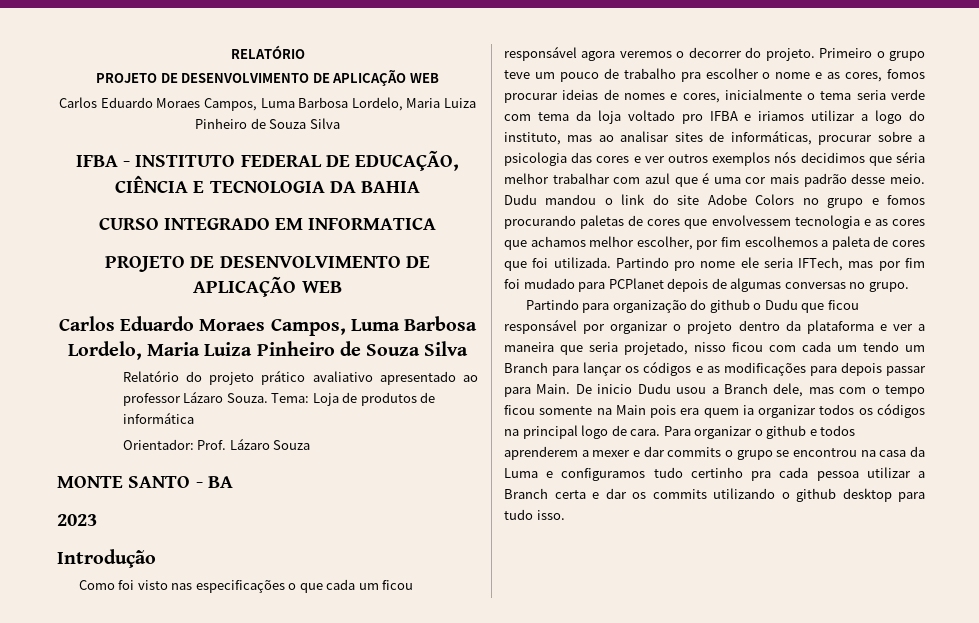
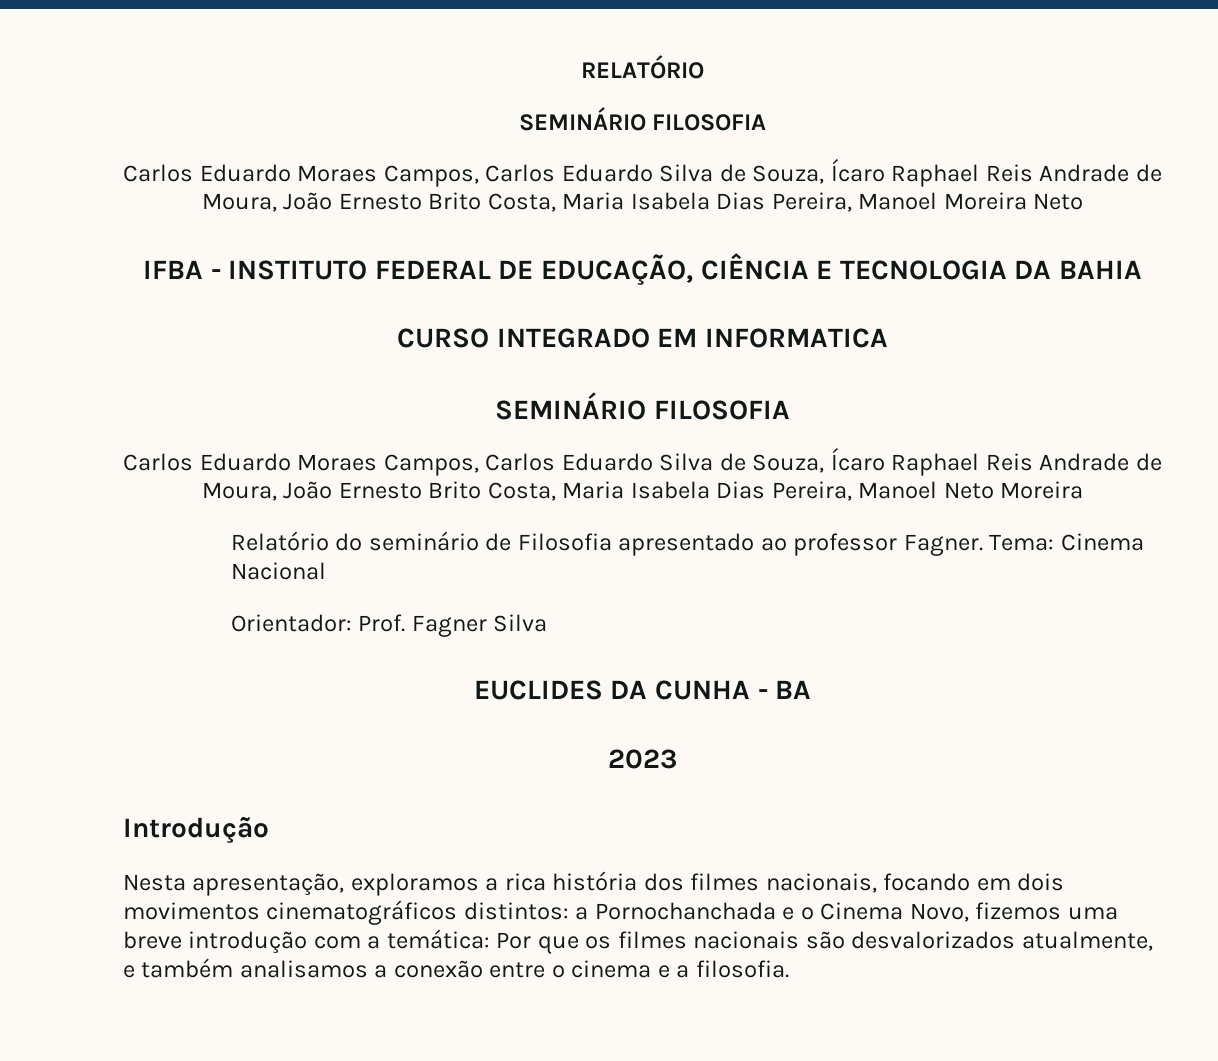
  RELATÓRIO
- PROJETO DE DESENVOLVIMENTO DE APLICAÇÃO WEB
- Carlos Eduardo Moraes Campos, Luma Barbosa Lordelo, Maria Luiza Pinheiro de Souza Silva
+ SEMINÁRIO FILOSOFIA
+ Carlos Eduardo Moraes Campos, Carlos Eduardo Silva de Souza, Ícaro Raphael Reis Andrade de Moura, João Ernesto Brito Costa, Maria Isabela Dias Pereira, Manoel Moreira Neto
  CURSO INTEGRADO EM INFORMATICA
- PROJETO DE DESENVOLVIMENTO DE APLICAÇÃO WEB
- Carlos Eduardo Moraes Campos, Luma Barbosa Lordelo, Maria Luiza Pinheiro de Souza Silva
- Relatório do projeto prático avaliativo apresentado ao professor Lázaro Souza. Tema: Loja de produtos de informática
- Orientador: Prof. Lázaro Souza
- MONTE SANTO - BA
+ SEMINÁRIO FILOSOFIA
+ Carlos Eduardo Moraes Campos, Carlos Eduardo Silva de Souza, Ícaro Raphael Reis Andrade de Moura, João Ernesto Brito Costa, Maria Isabela Dias Pereira, Manoel Neto Moreira
+ Relatório do seminário de Filosofia apresentado ao professor Fagner. Tema: Cinema Nacional
+ Orientador: Prof. Fagner Silva
+ EUCLIDES DA CUNHA - BA
  2023
  Introdução
- Como foi visto nas especificações o que cada um ficou responsável agora veremos o decorrer do projeto. Primeiro o grupo teve um pouco de trabalho pra escolher o nome e as cores, fomos procurar ideias de nomes e cores, inicialmente o tema seria verde com tema da loja voltado pro IFBA e iriamos utilizar a logo do instituto, mas ao analisar sites de informáticas, procurar sobre a psicologia das cores e ver outros exemplos nós decidimos que séria melhor trabalhar com azul que é uma cor mais padrão desse meio. Dudu mandou o link do site Adobe Colors no grupo e fomos procurando paletas de cores que envolvessem tecnologia e as cores que achamos melhor escolher, por fim escolhemos a paleta de cores que foi utilizada. Partindo pro nome ele seria IFTech, mas por fim foi mudado para PCPlanet depois de algumas conversas no grupo.
- Partindo para organização do github o Dudu que ficou responsável por organizar o projeto dentro da plataforma e ver a maneira que seria projetado, nisso ficou com cada um tendo um Branch para lançar os códigos e as modificações para depois passar para Main. De inicio Dudu usou a Branch dele, mas com o tempo ficou somente na Main pois era quem ia organizar todos os códigos na principal logo de cara. Para organizar o github e todos aprenderem a mexer e dar commits o grupo se encontrou na casa da Luma e configuramos tudo certinho pra cada pessoa utilizar a Branch certa e dar os commits utilizando o github desktop para tudo isso.
+ Nesta apresentação, exploramos a rica história dos filmes nacionais, focando em dois movimentos cinematográficos distintos: a Pornochanchada e o Cinema Novo, fizemos uma breve introdução com a temática: Por que os filmes nacionais são desvalorizados atualmente, e também analisamos a conexão entre o cinema e a filosofia.

